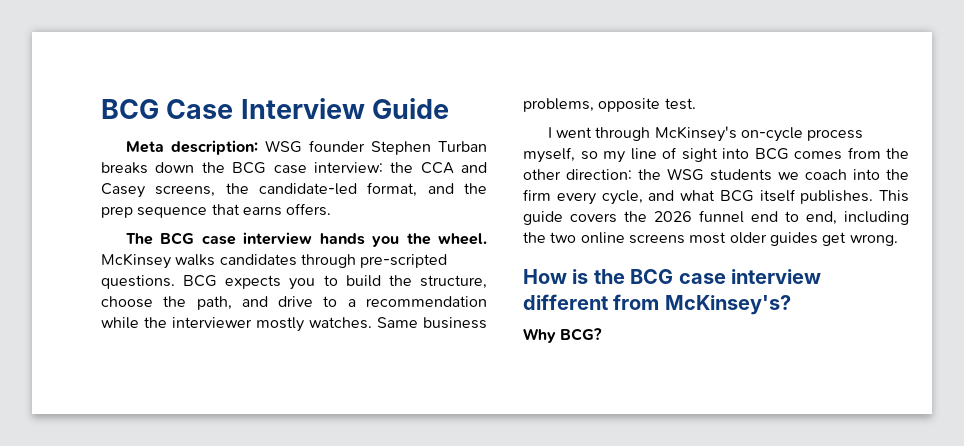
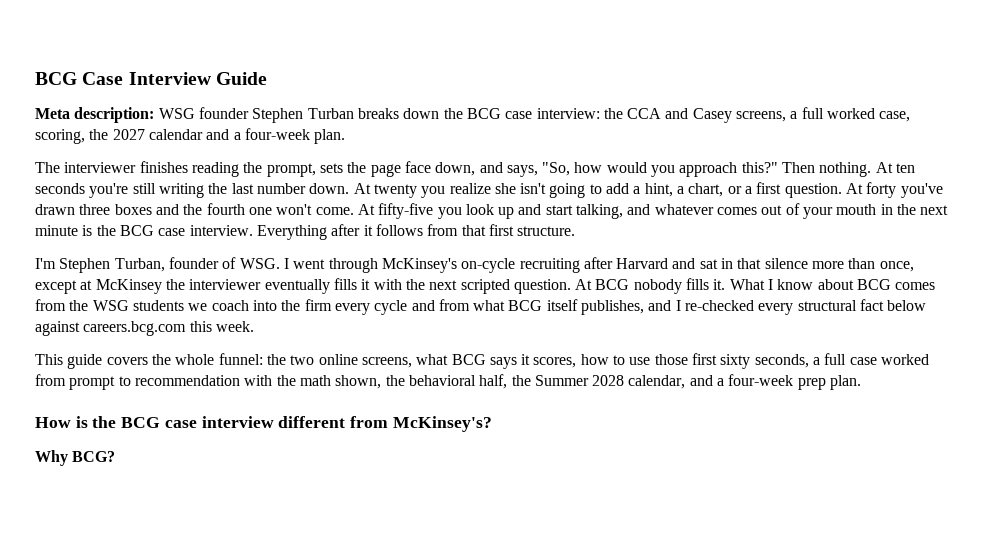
- Meta description: WSG founder Stephen Turban breaks down the BCG case interview: the CCA and Casey screens, the candidate-led format, and the prep sequence that earns offers.
- The BCG case interview hands you the wheel. McKinsey walks candidates through pre-scripted questions. BCG expects you to build the structure, choose the path, and drive to a recommendation while the interviewer mostly watches. Same business problems, opposite test.
- I went through McKinsey's on-cycle process myself, so my line of sight into BCG comes from the other direction: the WSG students we coach into the firm every cycle, and what BCG itself publishes. This guide covers the 2026 funnel end to end, including the two online screens most older guides get wrong.
+ Meta description: WSG founder Stephen Turban breaks down the BCG case interview: the CCA and Casey screens, a full worked case, scoring, the 2027 calendar and a four-week plan.
+ The interviewer finishes reading the prompt, sets the page face down, and says, "So, how would you approach this?" Then nothing. At ten seconds you're still writing the last number down. At twenty you realize she isn't going to add a hint, a chart, or a first question. At forty you've drawn three boxes and the fourth one won't come. At fifty-five you look up and start talking, and whatever comes out of your mouth in the next minute is the BCG case interview. Everything after it follows from that first structure.
+ I'm Stephen Turban, founder of WSG. I went through McKinsey's on-cycle recruiting after Harvard and sat in that silence more than once, except at McKinsey the interviewer eventually fills it with the next scripted question. At BCG nobody fills it. What I know about BCG comes from the WSG students we coach into the firm every cycle and from what BCG itself publishes, and I re-checked every structural fact below against careers.bcg.com this week.
+ This guide covers the whole funnel: the two online screens, what BCG says it scores, how to use those first sixty seconds, a full case worked from prompt to recommendation with the math shown, the behavioral half, the Summer 2028 calendar, and a four-week prep plan.

